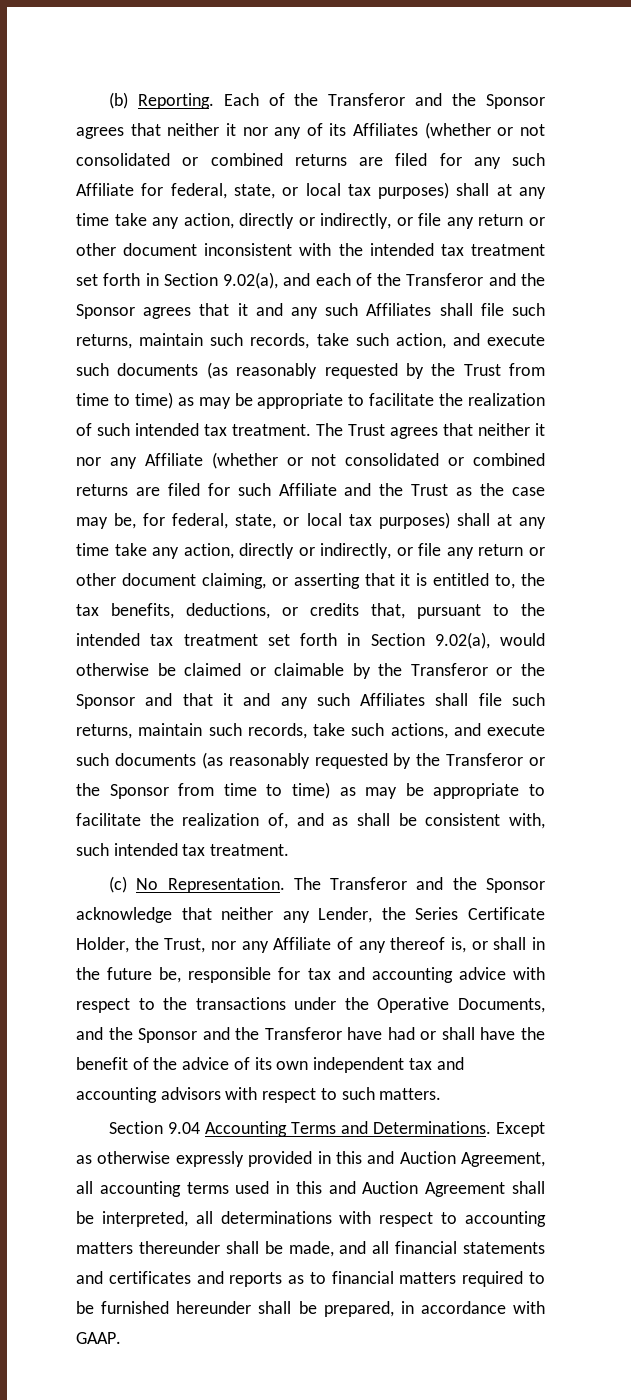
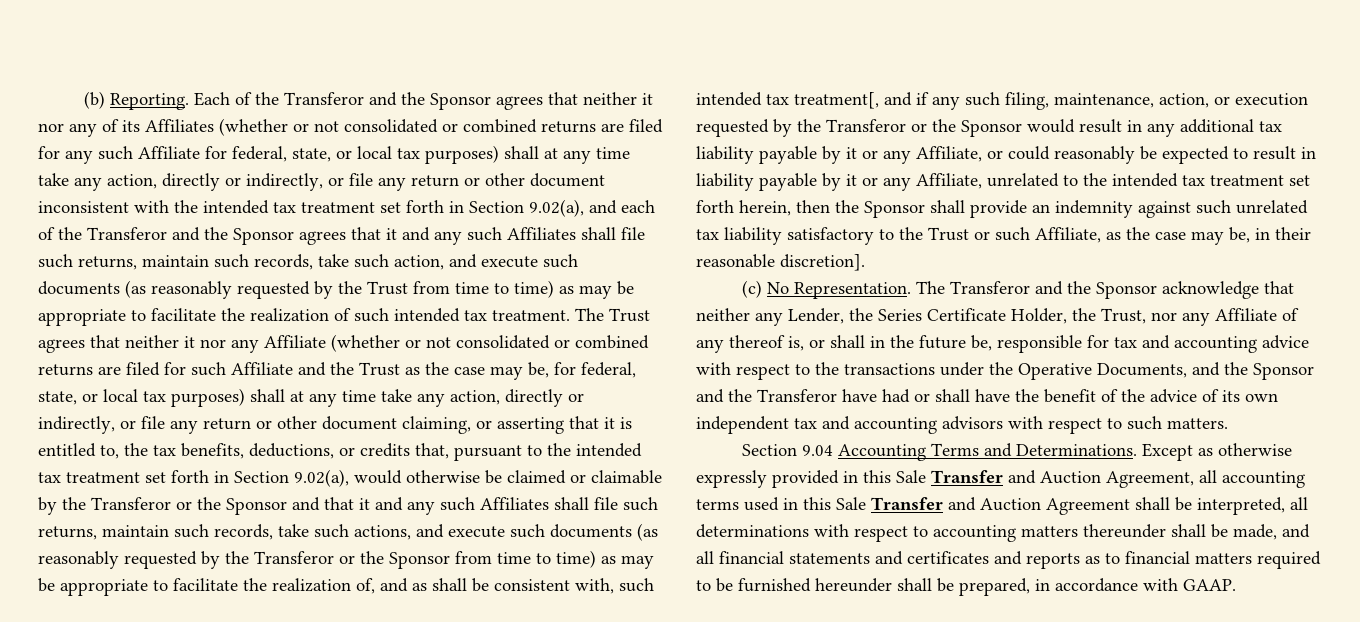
- The Trust agrees that neither it nor any Affiliate (whether or not consolidated or combined returns are filed for such Affiliate and the Trust as the case may be, for federal, state, or local tax purposes) shall at any time take any action, directly or indirectly, or file any return or other document claiming, or asserting that it is entitled to, the tax benefits, deductions, or credits that, pursuant to the intended tax treatment set forth in Section 9.02(a), would otherwise be claimed or claimable by the Transferor or the Sponsor and that it and any such Affiliates shall file such returns, maintain such records, take such actions, and execute such documents (as reasonably requested by the Transferor or the Sponsor from time to time) as may be appropriate to facilitate the realization of, and as shall be consistent with, such intended tax treatment.
+ The Trust agrees that neither it nor any Affiliate (whether or not consolidated or combined returns are filed for such Affiliate and the Trust as the case may be, for federal, state, or local tax purposes) shall at any time take any action, directly or indirectly, or file any return or other document claiming, or asserting that it is entitled to, the tax benefits, deductions, or credits that, pursuant to the intended tax treatment set forth in Section 9.02(a), would otherwise be claimed or claimable by the Transferor or the Sponsor and that it and any such Affiliates shall file such returns, maintain such records, take such actions, and execute such documents (as reasonably requested by the Transferor or the Sponsor from time to time) as may be appropriate to facilitate the realization of, and as shall be consistent with, such intended tax treatment[, and if any such filing, maintenance, action, or execution requested by the Transferor or the Sponsor would result in any additional tax liability payable by it or any Affiliate, or could reasonably be expected to result in liability payable by it or any Affiliate, unrelated to the intended tax treatment set forth herein, then the Sponsor shall provide an indemnity against such unrelated tax liability satisfactory to the Trust or such Affiliate, as the case may be, in their reasonable discretion].
- Except as otherwise expressly provided in this and Auction Agreement, all accounting terms used in this and Auction Agreement shall be interpreted, all determinations with respect to accounting matters thereunder shall be made, and all financial statements and certificates and reports as to financial matters required to be furnished hereunder shall be prepared, in accordance with GAAP.
+ Except as otherwise expressly provided in this Sale Transfer and Auction Agreement, all accounting terms used in this Sale Transfer and Auction Agreement shall be interpreted, all determinations with respect to accounting matters thereunder shall be made, and all financial statements and certificates and reports as to financial matters required to be furnished hereunder shall be prepared, in accordance with GAAP.

